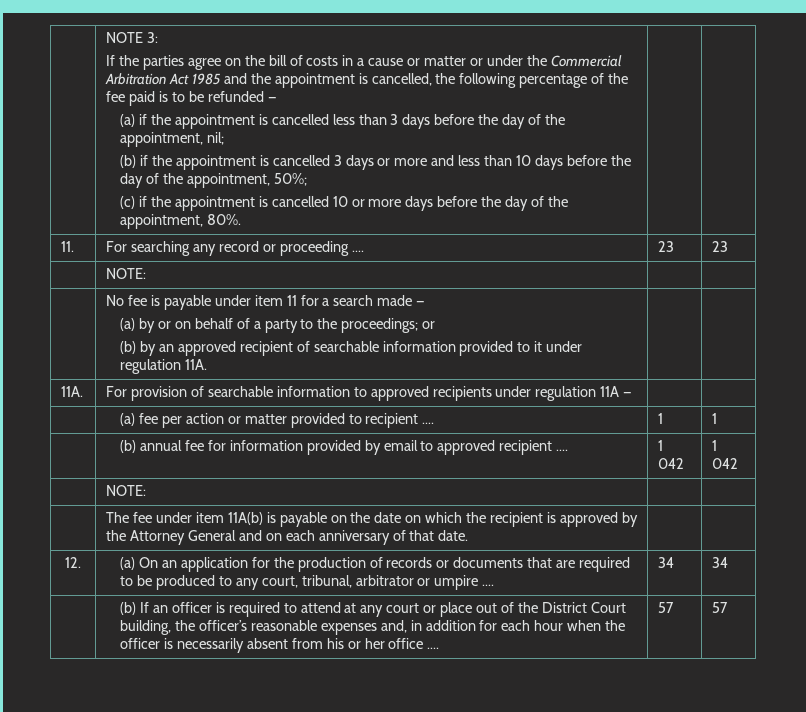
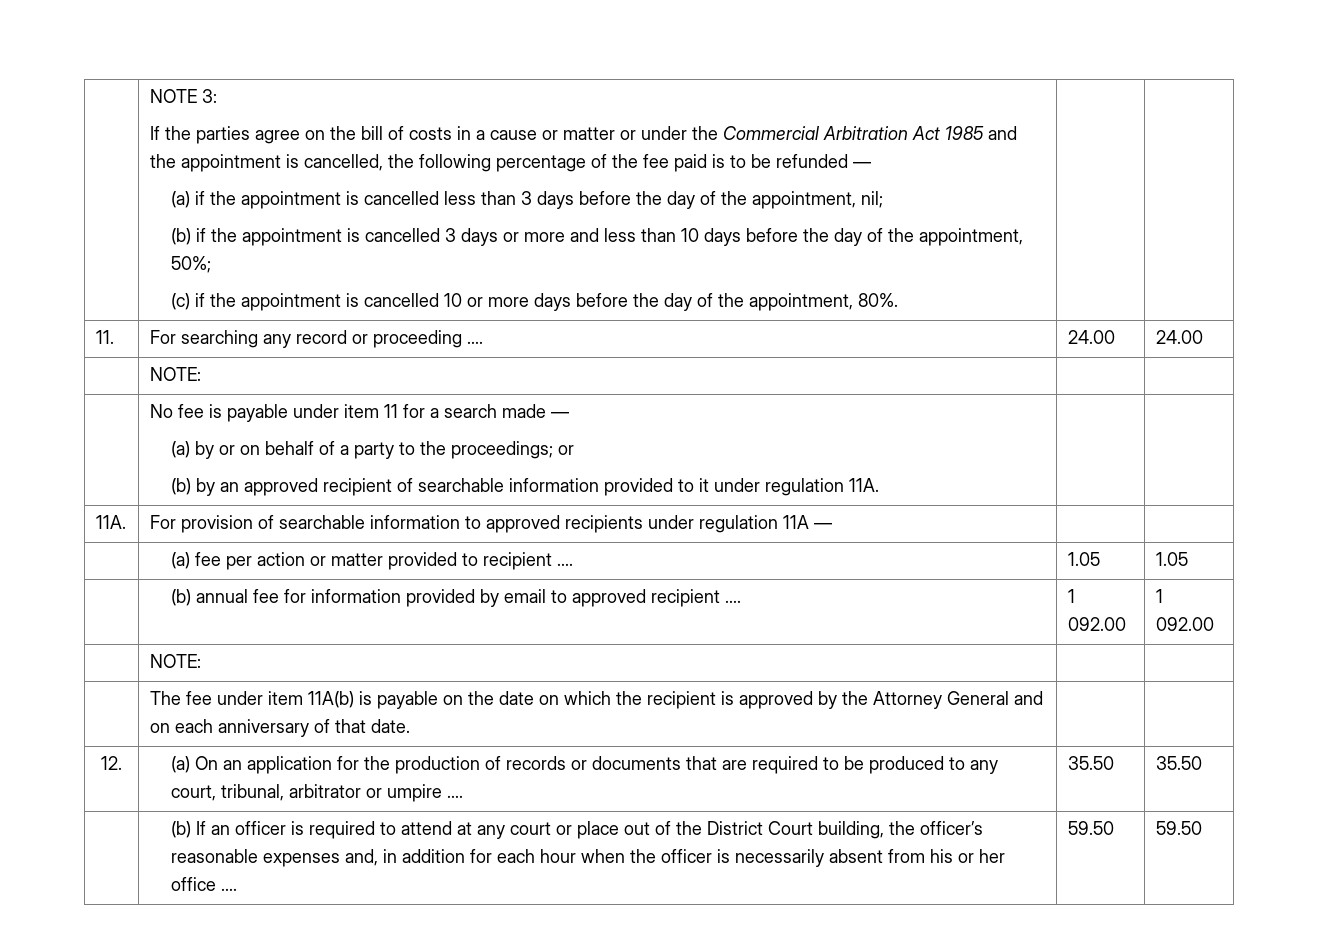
- 11. | For searching any record or proceeding .... | 23 | 23
+ 11. | For searching any record or proceeding .... | 24.00 | 24.00
- | (a) fee per action or matter provided to recipient .... | 1 | 1
+ | (a) fee per action or matter provided to recipient .... | 1.05 | 1.05
- | (b) annual fee for information provided by email to approved recipient .... | 1 042 | 1 042
+ | (b) annual fee for information provided by email to approved recipient .... | 1 092.00 | 1 092.00
- 12. | (a) On an application for the production of records or documents that are required to be produced to any court, tribunal, arbitrator or umpire .... | 34 | 34
+ 12. | (a) On an application for the production of records or documents that are required to be produced to any court, tribunal, arbitrator or umpire .... | 35.50 | 35.50
- 57 | 57
+ 59.50 | 59.50

